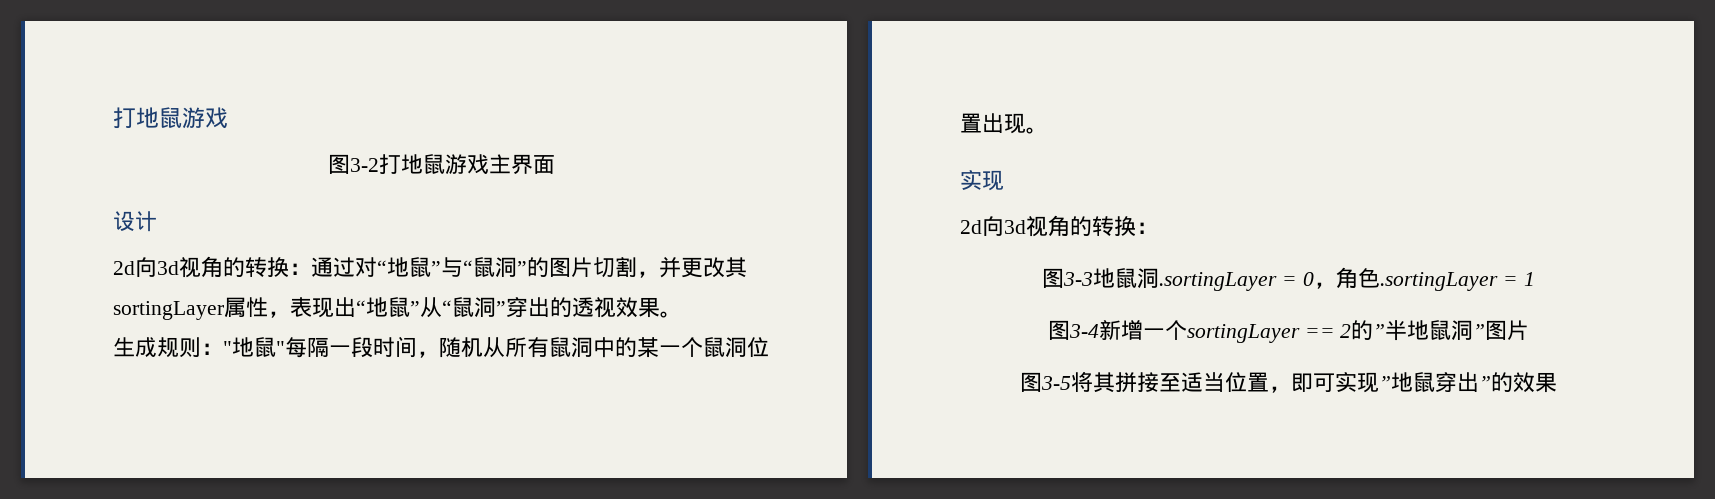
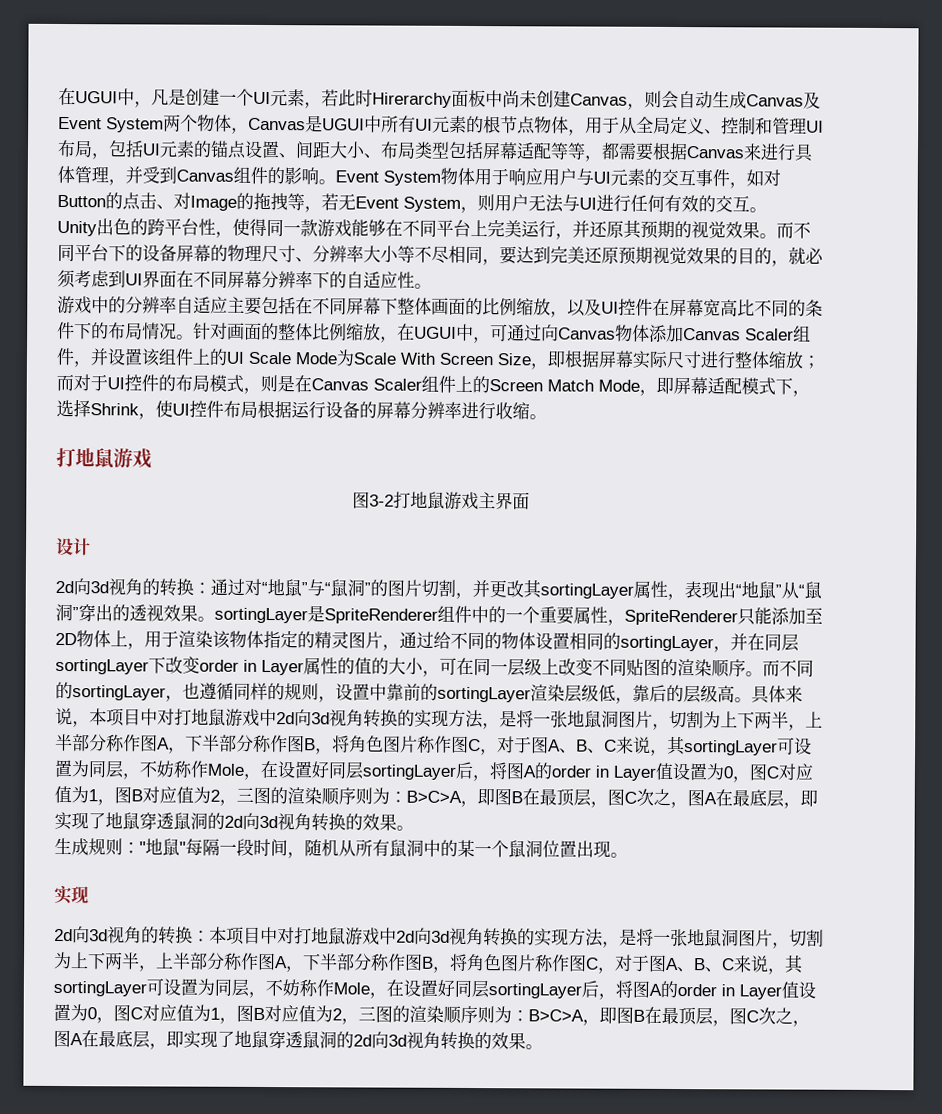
+ 在UGUI中，凡是创建一个UI元素，若此时Hirerarchy面板中尚未创建Canvas，则会自动生成Canvas及Event System两个物体，Canvas是UGUI中所有UI元素的根节点物体，用于从全局定义、控制和管理UI布局，包括UI元素的锚点设置、间距大小、布局类型包括屏幕适配等等，都需要根据Canvas来进行具体管理，并受到Canvas组件的影响。Event System物体用于响应用户与UI元素的交互事件，如对Button的点击、对Image的拖拽等，若无Event System，则用户无法与UI进行任何有效的交互。
+ Unity出色的跨平台性，使得同一款游戏能够在不同平台上完美运行，并还原其预期的视觉效果。而不同平台下的设备屏幕的物理尺寸、分辨率大小等不尽相同，要达到完美还原预期视觉效果的目的，就必须考虑到UI界面在不同屏幕分辨率下的自适应性。
+ 游戏中的分辨率自适应主要包括在不同屏幕下整体画面的比例缩放，以及UI控件在屏幕宽高比不同的条件下的布局情况。针对画面的整体比例缩放，在UGUI中，可通过向Canvas物体添加Canvas Scaler组件，并设置该组件上的UI Scale Mode为Scale With Screen Size，即根据屏幕实际尺寸进行整体缩放；而对于UI控件的布局模式，则是在Canvas Scaler组件上的Screen Match Mode，即屏幕适配模式下，选择Shrink，使UI控件布局根据运行设备的屏幕分辨率进行收缩。
- 2d向3d视角的转换：通过对“地鼠”与“鼠洞”的图片切割，并更改其sortingLayer属性，表现出“地鼠”从“鼠洞”穿出的透视效果。
+ 2d向3d视角的转换：通过对“地鼠”与“鼠洞”的图片切割，并更改其sortingLayer属性，表现出“地鼠”从“鼠洞”穿出的透视效果。sortingLayer是SpriteRenderer组件中的一个重要属性，SpriteRenderer只能添加至2D物体上，用于渲染该物体指定的精灵图片，通过给不同的物体设置相同的sortingLayer，并在同层sortingLayer下改变order in Layer属性的值的大小，可在同一层级上改变不同贴图的渲染顺序。而不同的sortingLayer，也遵循同样的规则，设置中靠前的sortingLayer渲染层级低，靠后的层级高。具体来说，本项目中对打地鼠游戏中2d向3d视角转换的实现方法，是将一张地鼠洞图片，切割为上下两半，上半部分称作图A，下半部分称作图B，将角色图片称作图C，对于图A、B、C来说，其sortingLayer可设置为同层，不妨称作Mole，在设置好同层sortingLayer后，将图A的order in Layer值设置为0，图C对应值为1，图B对应值为2，三图的渲染顺序则为：B>C>A，即图B在最顶层，图C次之，图A在最底层，即实现了地鼠穿透鼠洞的2d向3d视角转换的效果。
  生成规则："地鼠"每隔一段时间，随机从所有鼠洞中的某一个鼠洞位置出现。
  实现
- 2d向3d视角的转换：
- 图3-3地鼠洞.sortingLayer = 0，角色.sortingLayer = 1
- 图3-4新增一个sortingLayer == 2的”半地鼠洞”图片
- 图3-5将其拼接至适当位置，即可实现”地鼠穿出”的效果
+ 2d向3d视角的转换：本项目中对打地鼠游戏中2d向3d视角转换的实现方法，是将一张地鼠洞图片，切割为上下两半，上半部分称作图A，下半部分称作图B，将角色图片称作图C，对于图A、B、C来说，其sortingLayer可设置为同层，不妨称作Mole，在设置好同层sortingLayer后，将图A的order in Layer值设置为0，图C对应值为1，图B对应值为2，三图的渲染顺序则为：B>C>A，即图B在最顶层，图C次之，图A在最底层，即实现了地鼠穿透鼠洞的2d向3d视角转换的效果。

